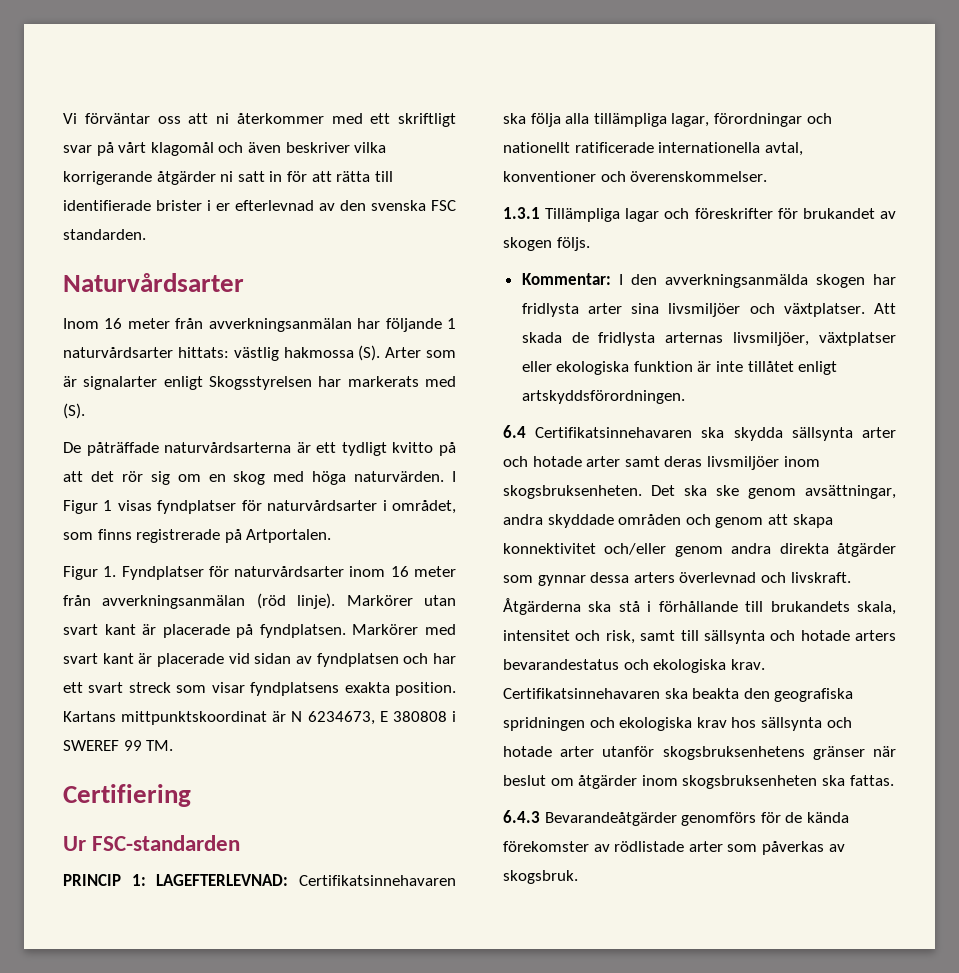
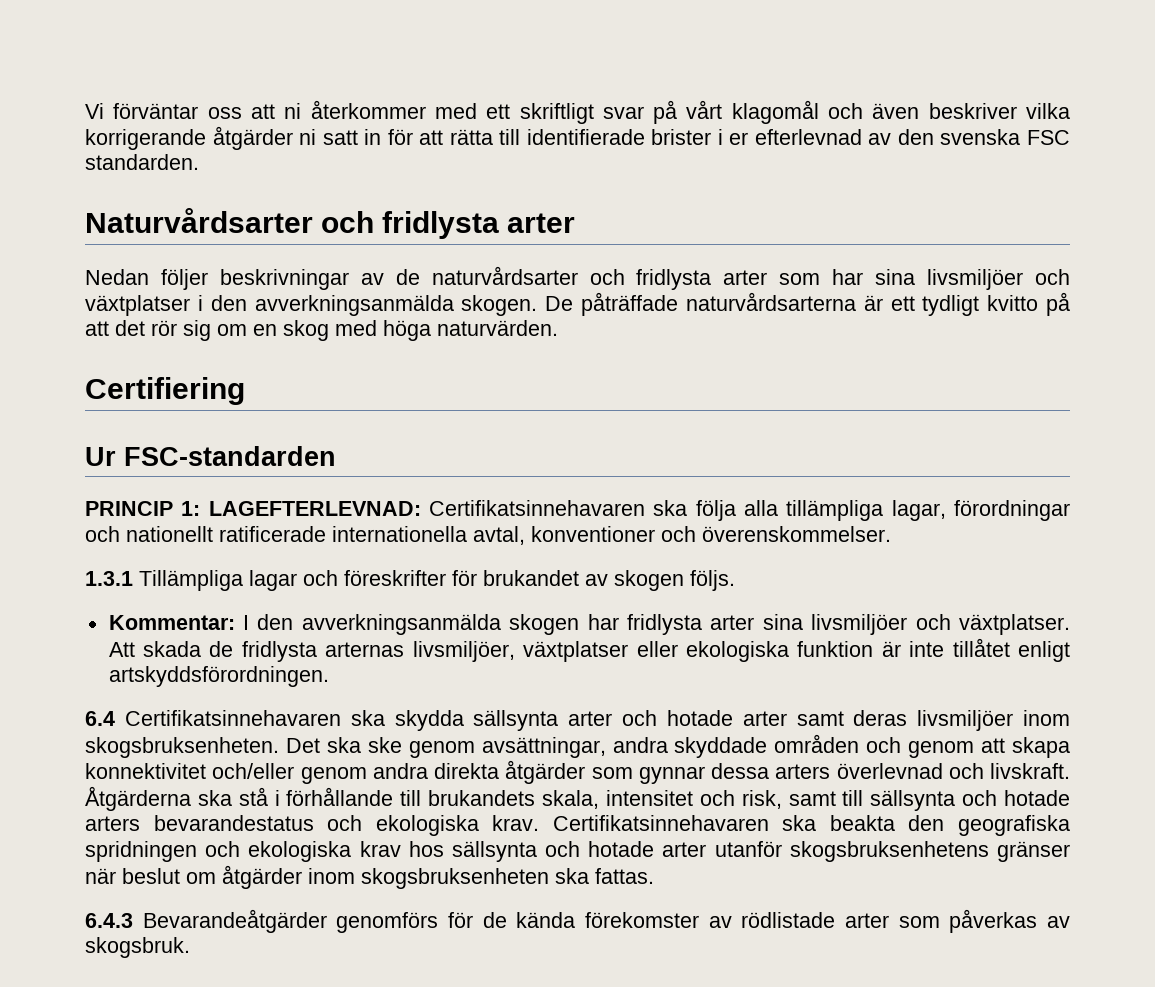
- Naturvårdsarter
- Inom 16 meter från avverkningsanmälan har följande 1 naturvårdsarter hittats: västlig hakmossa (S). Arter som är signalarter enligt Skogsstyrelsen har markerats med (S).
- De påträffade naturvårdsarterna är ett tydligt kvitto på att det rör sig om en skog med höga naturvärden. I Figur 1 visas fyndplatser för naturvårdsarter i området, som finns registrerade på Artportalen.
- Figur 1. Fyndplatser för naturvårdsarter inom 16 meter från avverkningsanmälan (röd linje). Markörer utan svart kant är placerade på fyndplatsen. Markörer med svart kant är placerade vid sidan av fyndplatsen och har ett svart streck som visar fyndplatsens exakta position. Kartans mittpunktskoordinat är N 6234673, E 380808 i SWEREF 99 TM.
+ Naturvårdsarter och fridlysta arter
+ Nedan följer beskrivningar av de naturvårdsarter och fridlysta arter som har sina livsmiljöer och växtplatser i den avverkningsanmälda skogen. De påträffade naturvårdsarterna är ett tydligt kvitto på att det rör sig om en skog med höga naturvärden.

